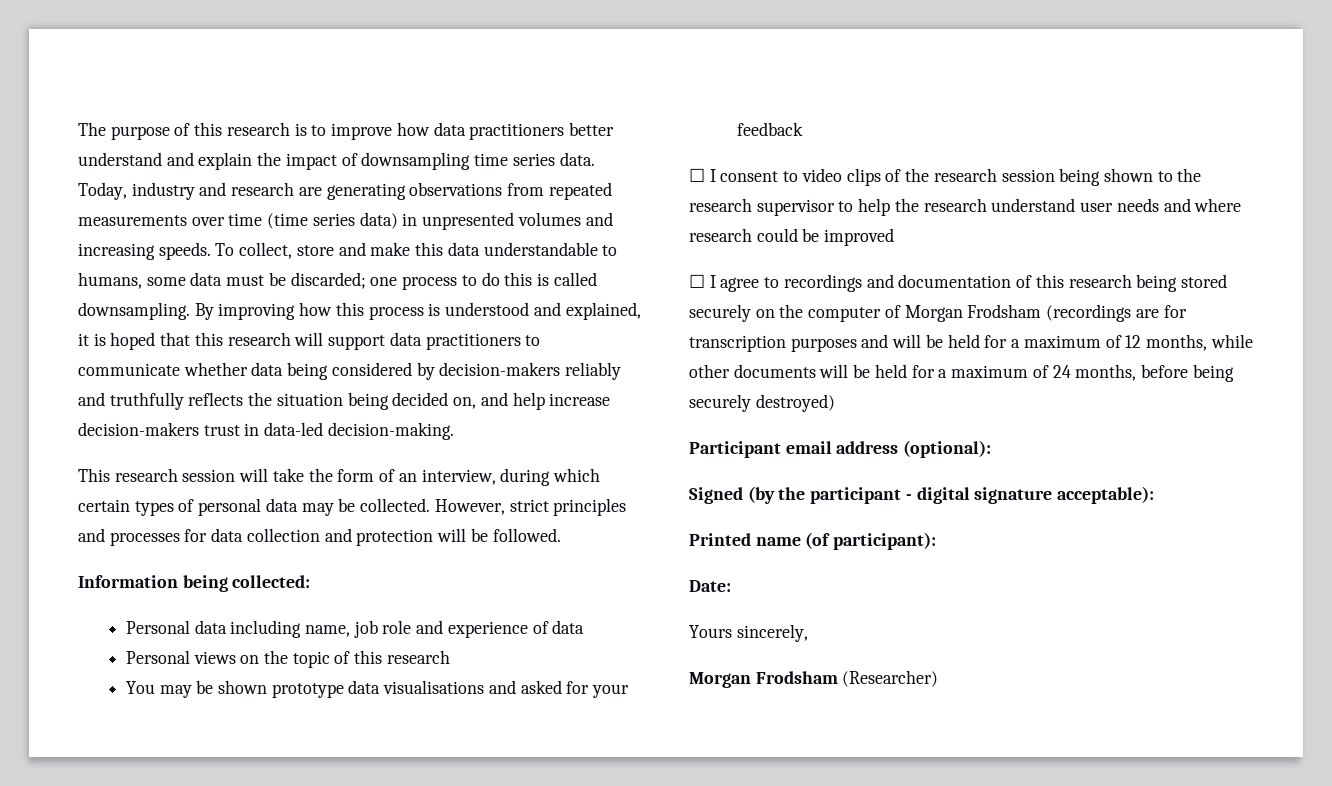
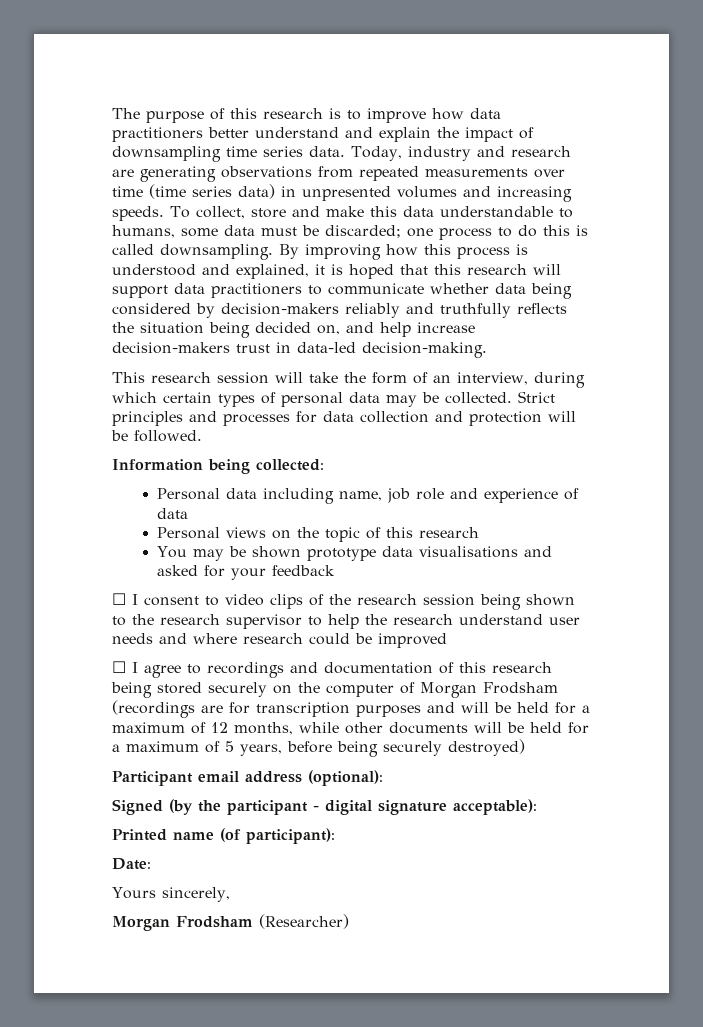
- However, strict principles and processes for data collection and protection will be followed.
+ Strict principles and processes for data collection and protection will be followed.
- ☐ I agree to recordings and documentation of this research being stored securely on the computer of Morgan Frodsham (recordings are for transcription purposes and will be held for a maximum of 12 months, while other documents will be held for a maximum of 24 months, before being securely destroyed)
+ ☐ I agree to recordings and documentation of this research being stored securely on the computer of Morgan Frodsham (recordings are for transcription purposes and will be held for a maximum of 12 months, while other documents will be held for a maximum of 5 years, before being securely destroyed)

